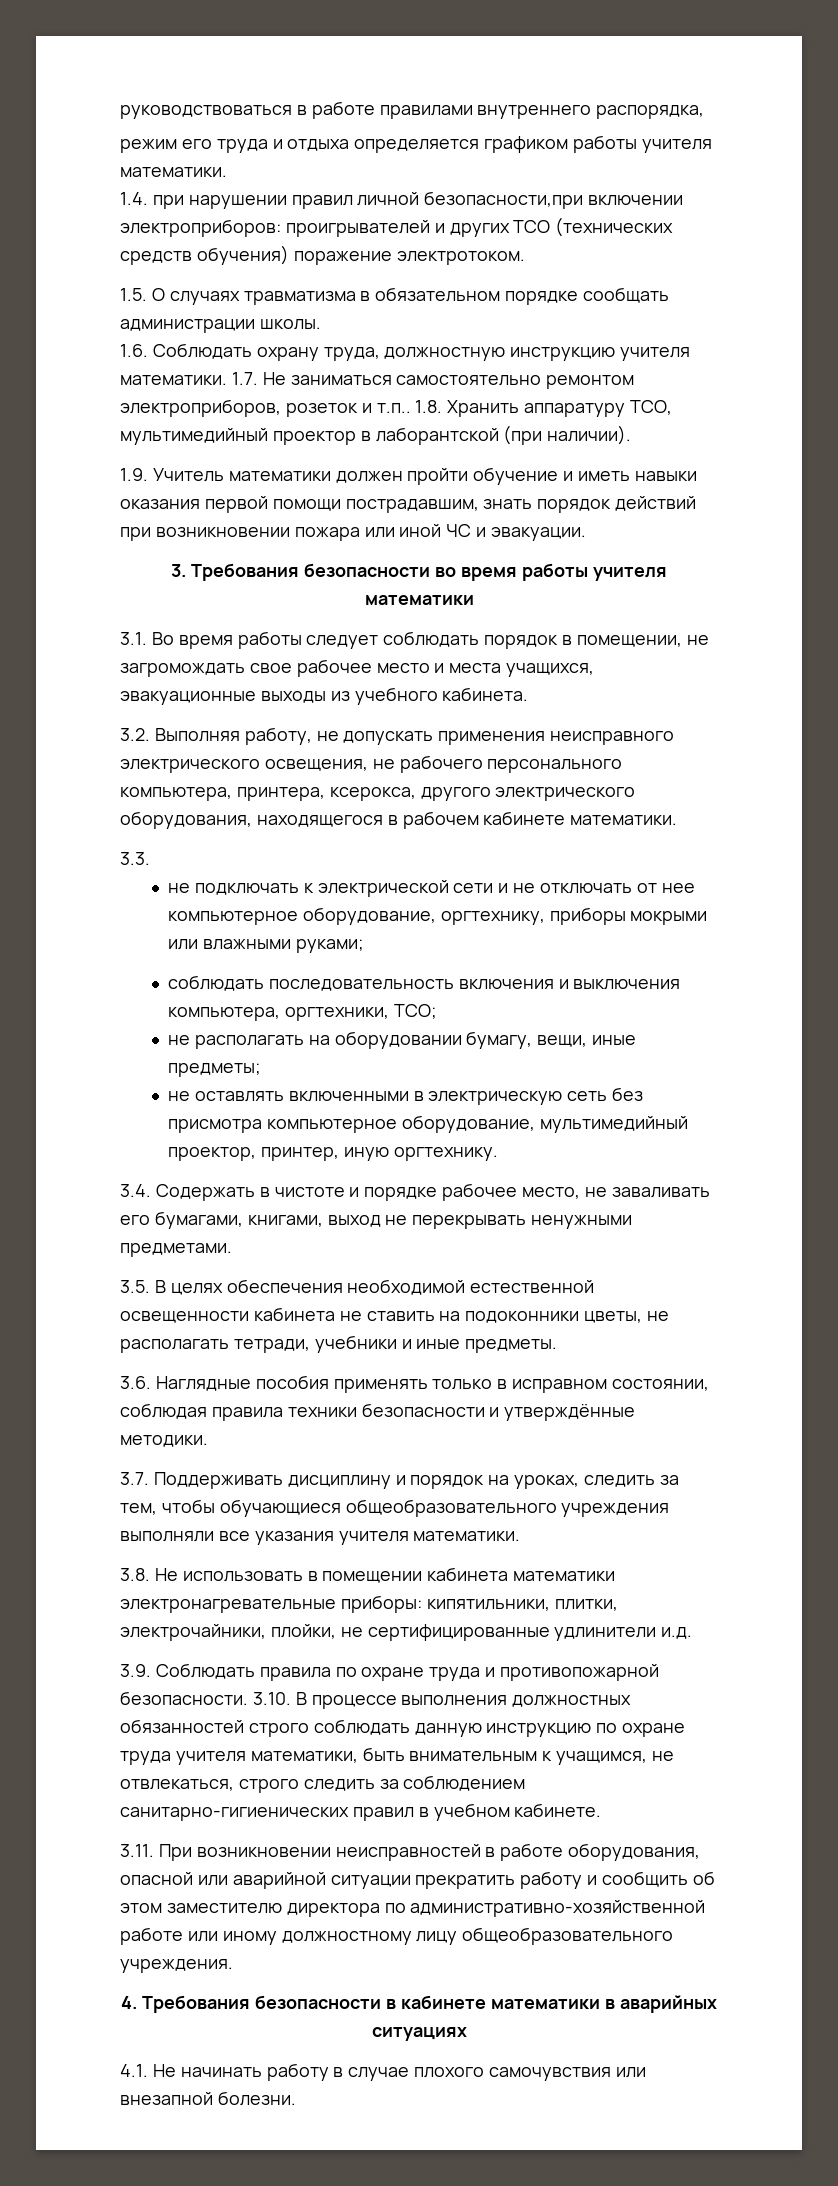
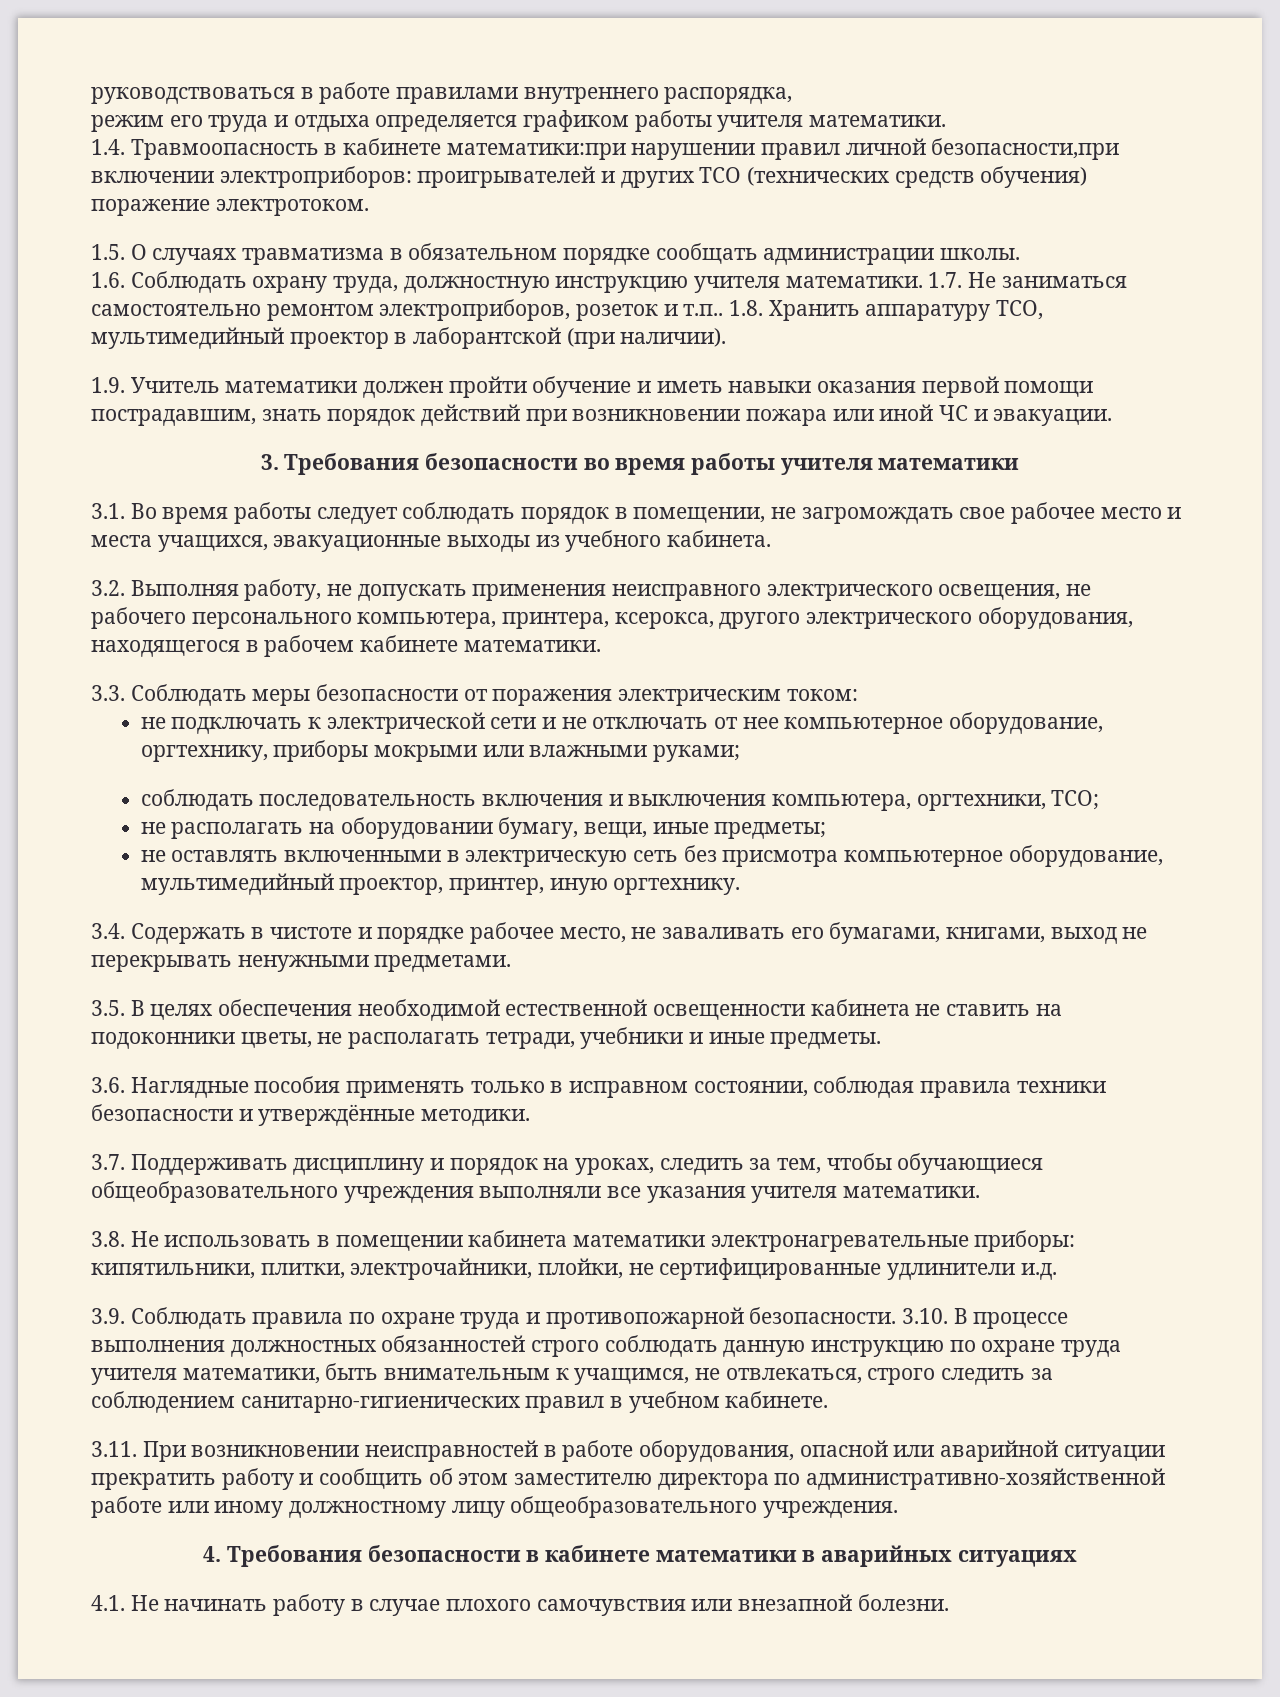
- 1.4. при нарушении правил личной безопасности,при включении электроприборов: проигрывателей и других ТСО (технических средств обучения) поражение электротоком.
+ 1.4. Травмоопасность в кабинете математики:при нарушении правил личной безопасности,при включении электроприборов: проигрывателей и других ТСО (технических средств обучения) поражение электротоком.
- 3.3.
+ 3.3. Соблюдать меры безопасности от поражения электрическим током:

